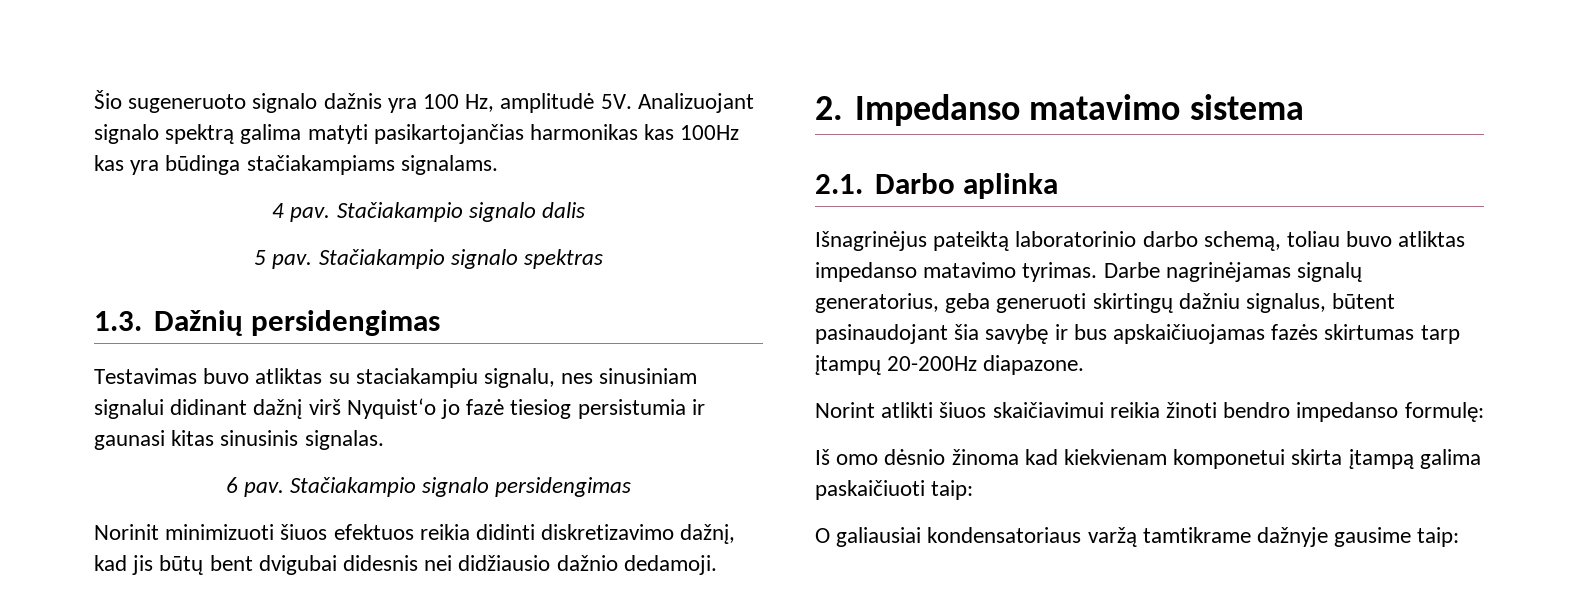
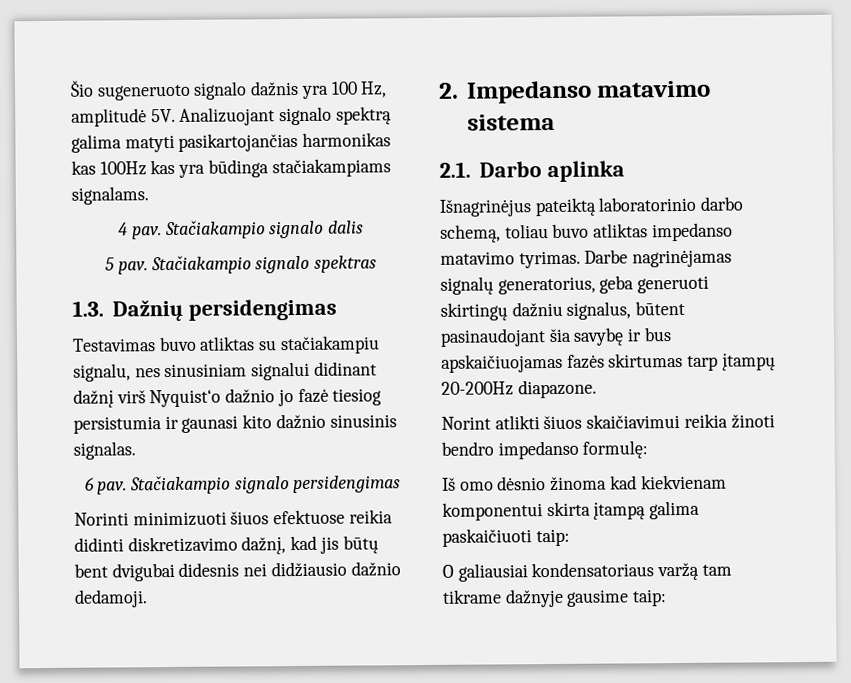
- Testavimas buvo atliktas su staciakampiu signalu, nes sinusiniam signalui didinant dažnį virš Nyquist‘o jo fazė tiesiog persistumia ir gaunasi kitas sinusinis signalas.
+ Testavimas buvo atliktas su stačiakampiu signalu, nes sinusiniam signalui didinant dažnį virš Nyquist‘o dažnio jo fazė tiesiog persistumia ir gaunasi kito dažnio sinusinis signalas.
- Norinit minimizuoti šiuos efektuos reikia didinti diskretizavimo dažnį, kad jis būtų bent dvigubai didesnis nei didžiausio dažnio dedamoji.
+ Norinti minimizuoti šiuos efektuose reikia didinti diskretizavimo dažnį, kad jis būtų bent dvigubai didesnis nei didžiausio dažnio dedamoji.
- Iš omo dėsnio žinoma kad kiekvienam komponetui skirta įtampą galima paskaičiuoti taip:
+ Iš omo dėsnio žinoma kad kiekvienam komponentui skirta įtampą galima paskaičiuoti taip:
- O galiausiai kondensatoriaus varžą tamtikrame dažnyje gausime taip:
+ O galiausiai kondensatoriaus varžą tam tikrame dažnyje gausime taip:

